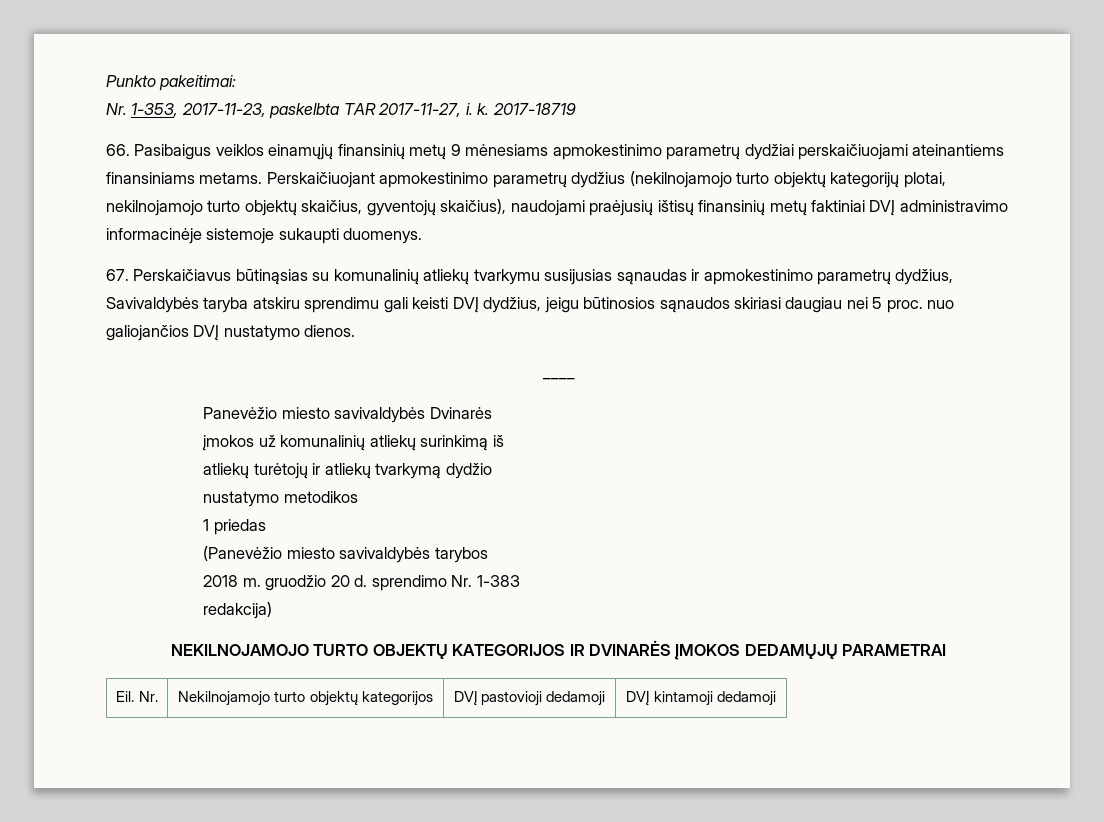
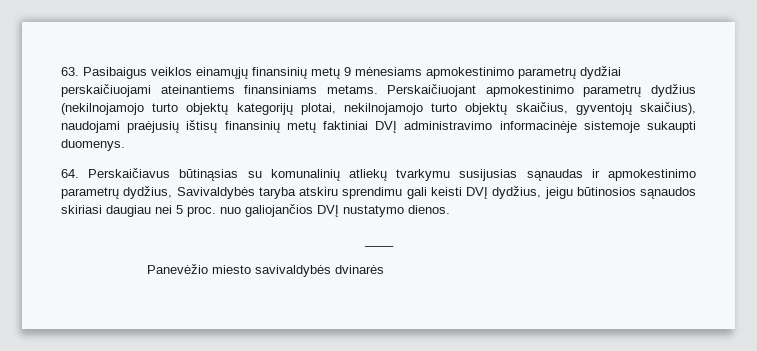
- Punkto pakeitimai:
- Nr. 1-353, 2017-11-23, paskelbta TAR 2017-11-27, i. k. 2017-18719
- 66. Pasibaigus veiklos einamųjų finansinių metų 9 mėnesiams apmokestinimo parametrų dydžiai perskaičiuojami ateinantiems finansiniams metams.
+ 63. Pasibaigus veiklos einamųjų finansinių metų 9 mėnesiams apmokestinimo parametrų dydžiai perskaičiuojami ateinantiems finansiniams metams.
- 67. Perskaičiavus būtinąsias su komunalinių atliekų tvarkymu susijusias sąnaudas ir apmokestinimo parametrų dydžius, Savivaldybės taryba atskiru sprendimu gali keisti DVĮ dydžius, jeigu būtinosios sąnaudos skiriasi daugiau nei 5 proc. nuo galiojančios DVĮ nustatymo dienos.
+ 64. Perskaičiavus būtinąsias su komunalinių atliekų tvarkymu susijusias sąnaudas ir apmokestinimo parametrų dydžius, Savivaldybės taryba atskiru sprendimu gali keisti DVĮ dydžius, jeigu būtinosios sąnaudos skiriasi daugiau nei 5 proc. nuo galiojančios DVĮ nustatymo dienos.
- Panevėžio miesto savivaldybės Dvinarės
- įmokos už komunalinių atliekų surinkimą iš
- atliekų turėtojų ir atliekų tvarkymą dydžio
- nustatymo metodikos
- 1 priedas
- (Panevėžio miesto savivaldybės tarybos
- 2018 m. gruodžio 20 d. sprendimo Nr. 1-383
- redakcija)
- NEKILNOJAMOJO TURTO OBJEKTŲ KATEGORIJOS IR DVINARĖS ĮMOKOS DEDAMŲJŲ PARAMETRAI
- Eil. Nr. | Nekilnojamojo turto objektų kategorijos | DVĮ pastovioji dedamoji | DVĮ kintamoji dedamoji
+ Panevėžio miesto savivaldybės dvinarės

